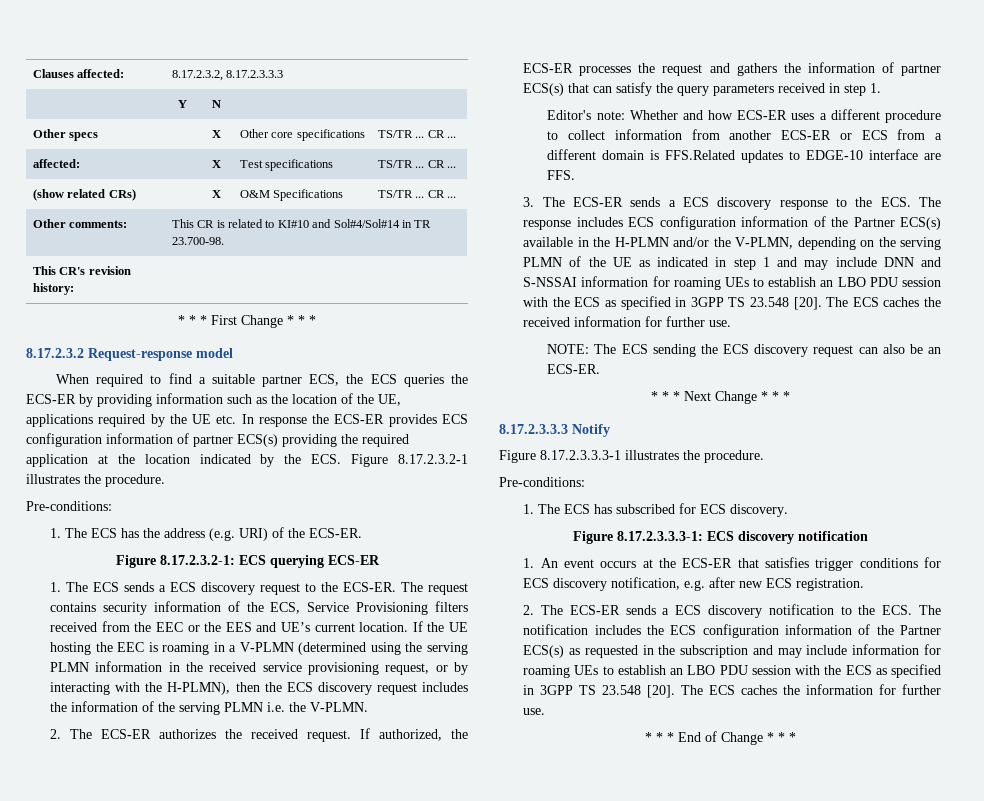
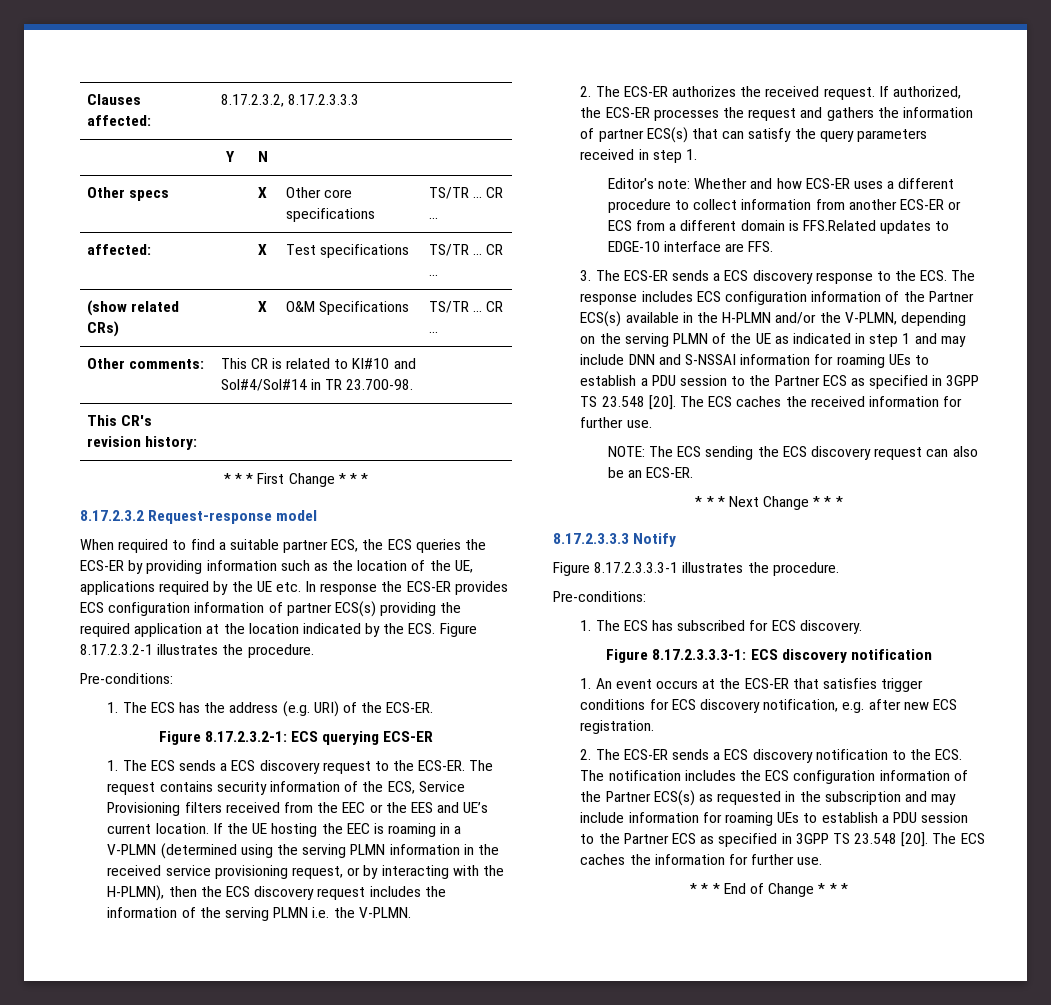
- 3. The ECS-ER sends a ECS discovery response to the ECS. The response includes ECS configuration information of the Partner ECS(s) available in the H-PLMN and/or the V-PLMN, depending on the serving PLMN of the UE as indicated in step 1 and may include DNN and S-NSSAI information for roaming UEs to establish an LBO PDU session with the ECS as specified in 3GPP TS 23.548 [20].
+ 3. The ECS-ER sends a ECS discovery response to the ECS. The response includes ECS configuration information of the Partner ECS(s) available in the H-PLMN and/or the V-PLMN, depending on the serving PLMN of the UE as indicated in step 1 and may include DNN and S-NSSAI information for roaming UEs to establish a PDU session to the Partner ECS as specified in 3GPP TS 23.548 [20].
- 2. The ECS-ER sends a ECS discovery notification to the ECS. The notification includes the ECS configuration information of the Partner ECS(s) as requested in the subscription and may include information for roaming UEs to establish an LBO PDU session with the ECS as specified in 3GPP TS 23.548 [20].
+ 2. The ECS-ER sends a ECS discovery notification to the ECS. The notification includes the ECS configuration information of the Partner ECS(s) as requested in the subscription and may include information for roaming UEs to establish a PDU session to the Partner ECS as specified in 3GPP TS 23.548 [20].

